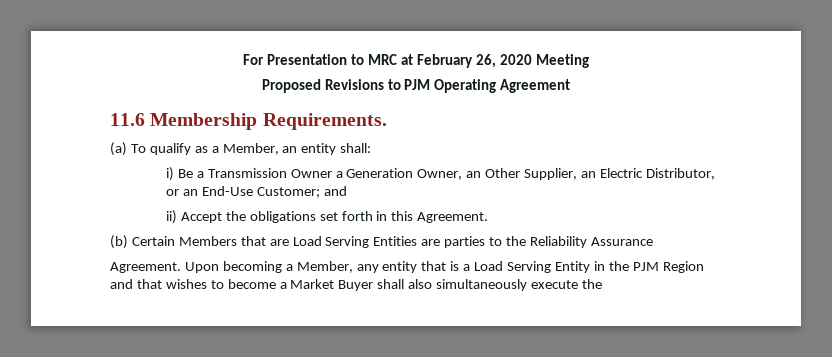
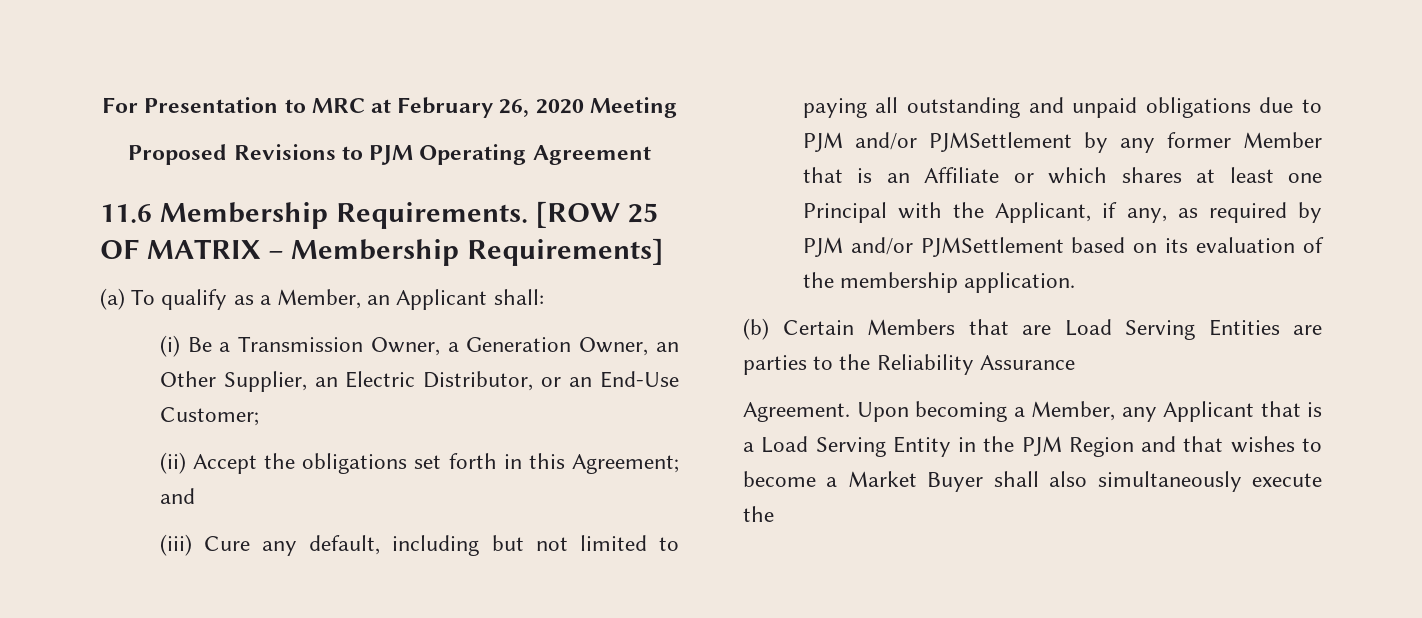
+ [ROW 25 OF MATRIX – Membership Requirements]
- (a) To qualify as a Member, an entity shall:
+ (a) To qualify as a Member, an Applicant shall:
- i) Be a Transmission Owner a Generation Owner, an Other Supplier, an Electric Distributor, or an End-Use Customer; and
- ii) Accept the obligations set forth in this Agreement.
+ (i) Be a Transmission Owner, a Generation Owner, an Other Supplier, an Electric Distributor, or an End-Use Customer;
+ (ii) Accept the obligations set forth in this Agreement; and
+ (iii) Cure any default, including but not limited to paying all outstanding and unpaid obligations due to PJM and/or PJMSettlement by any former Member that is an Affiliate or which shares at least one Principal with the Applicant, if any, as required by PJM and/or PJMSettlement based on its evaluation of the membership application.
- Upon becoming a Member, any entity that is a Load Serving Entity in the PJM Region and that wishes to become a Market Buyer shall also simultaneously execute the
+ Upon becoming a Member, any Applicant that is a Load Serving Entity in the PJM Region and that wishes to become a Market Buyer shall also simultaneously execute the

